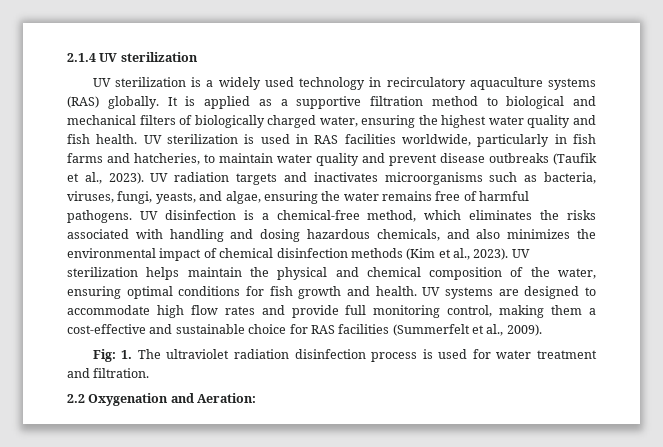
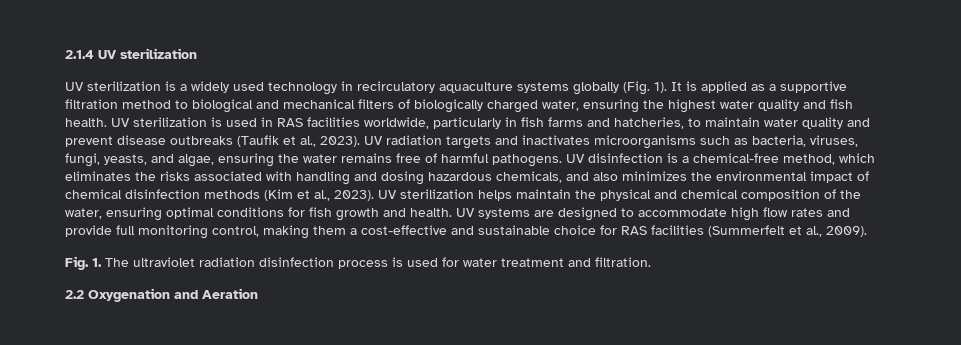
- UV sterilization is a widely used technology in recirculatory aquaculture systems (RAS) globally.
+ UV sterilization is a widely used technology in recirculatory aquaculture systems globally (Fig. 1).
- Fig: 1. The ultraviolet radiation disinfection process is used for water treatment and filtration.
+ Fig. 1. The ultraviolet radiation disinfection process is used for water treatment and filtration.
- 2.2 Oxygenation and Aeration:
+ 2.2 Oxygenation and Aeration

